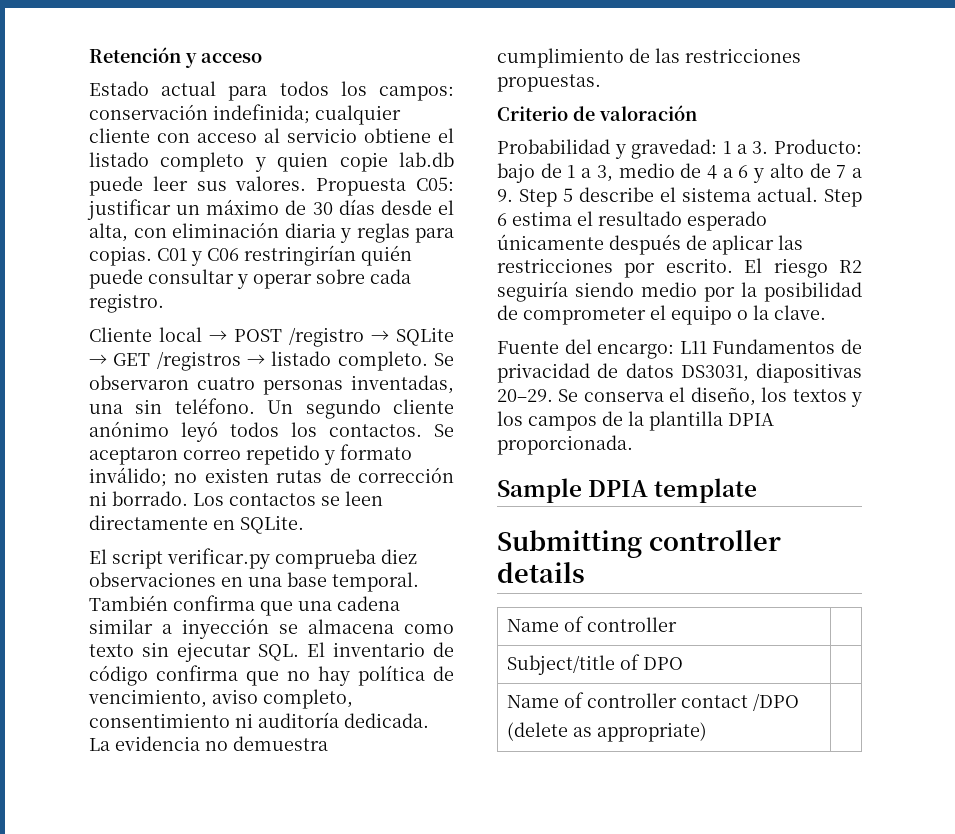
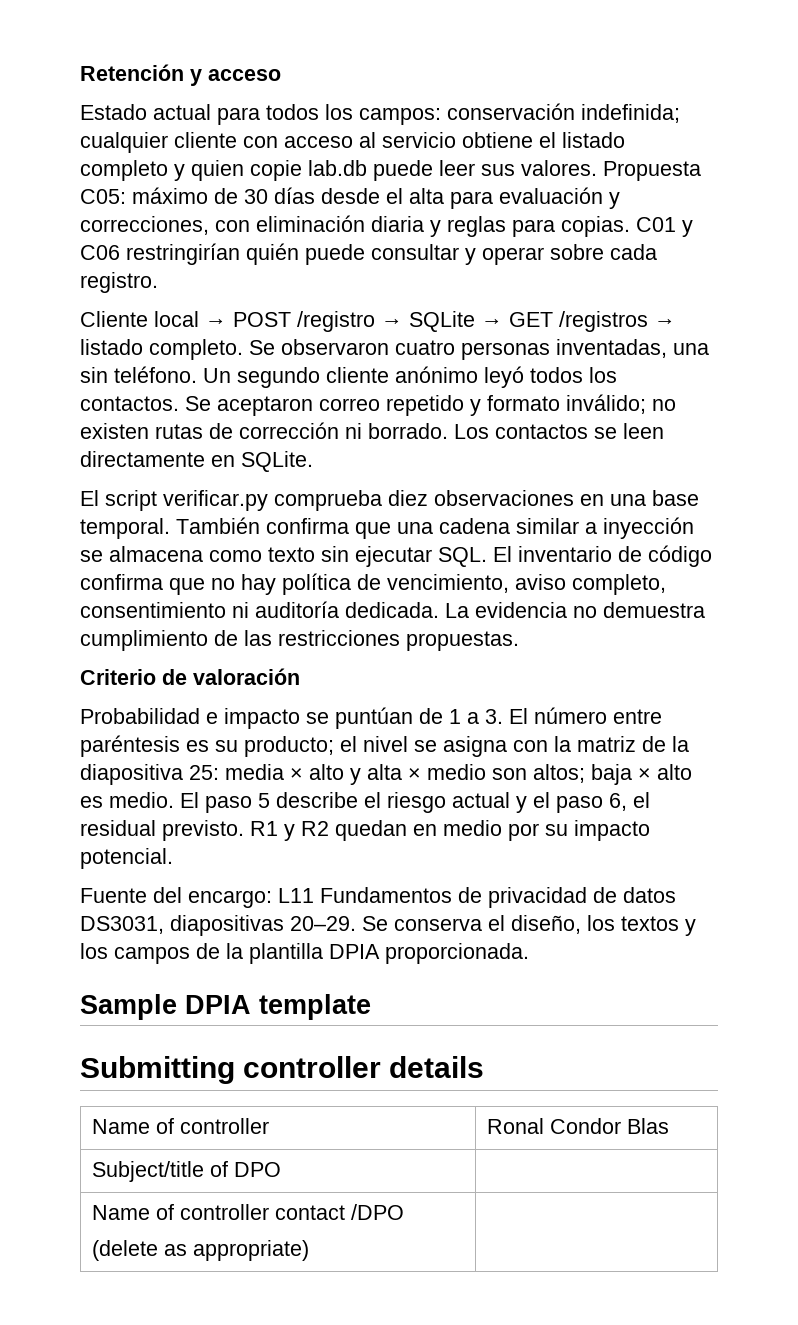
- Propuesta C05: justificar un máximo de 30 días desde el alta, con eliminación diaria y reglas para copias.
+ Propuesta C05: máximo de 30 días desde el alta para evaluación y correcciones, con eliminación diaria y reglas para copias.
- Probabilidad y gravedad: 1 a 3. Producto: bajo de 1 a 3, medio de 4 a 6 y alto de 7 a 9. Step 5 describe el sistema actual. Step 6 estima el resultado esperado únicamente después de aplicar las restricciones por escrito. El riesgo R2 seguiría siendo medio por la posibilidad de comprometer el equipo o la clave.
+ Probabilidad e impacto se puntúan de 1 a 3. El número entre paréntesis es su producto; el nivel se asigna con la matriz de la diapositiva 25: media × alto y alta × medio son altos; baja × alto es medio. El paso 5 describe el riesgo actual y el paso 6, el residual previsto. R1 y R2 quedan en medio por su impacto potencial.
- Name of controller |
+ Name of controller | Ronal Condor Blas

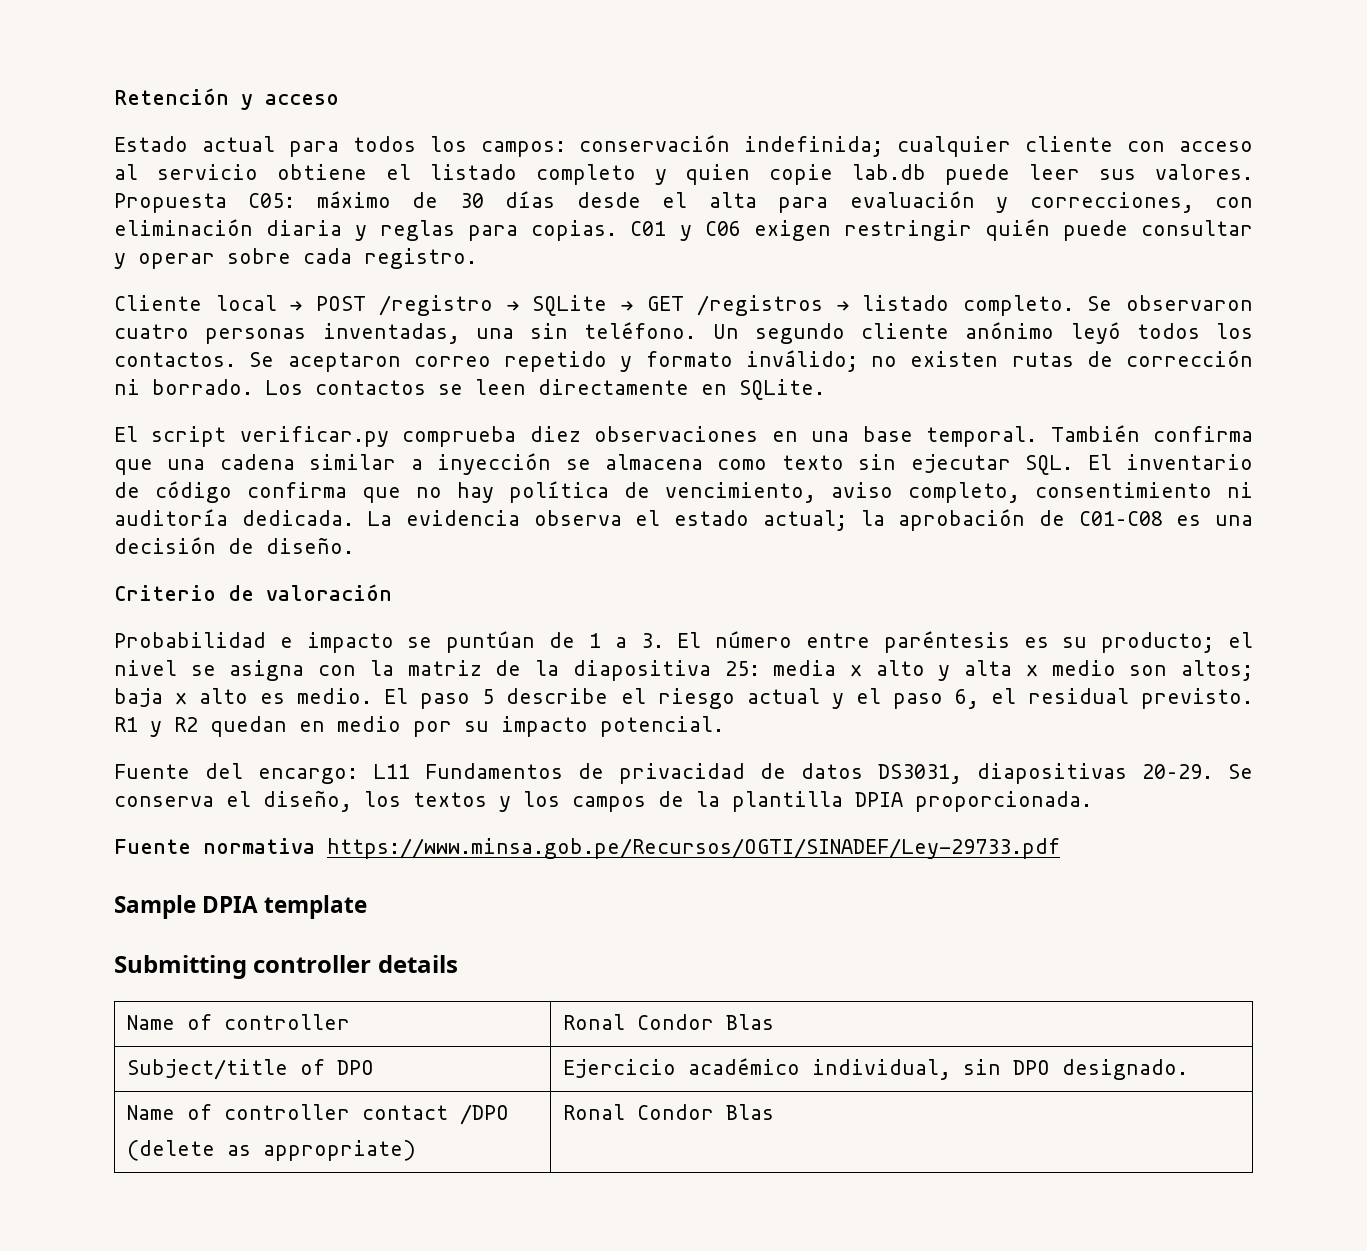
- C01 y C06 restringirían quién puede consultar y operar sobre cada registro.
+ C01 y C06 exigen restringir quién puede consultar y operar sobre cada registro.
- La evidencia no demuestra cumplimiento de las restricciones propuestas.
+ La evidencia observa el estado actual; la aprobación de C01–C08 es una decisión de diseño.
+ Fuente normativa https://www.minsa.gob.pe/Recursos/OGTI/SINADEF/Ley-29733.pdf
- Subject/title of DPO |
+ Subject/title of DPO | Ejercicio académico individual, sin DPO designado.
  Name of controller contact /DPO
- (delete as appropriate) |
+ (delete as appropriate) | Ronal Condor Blas

